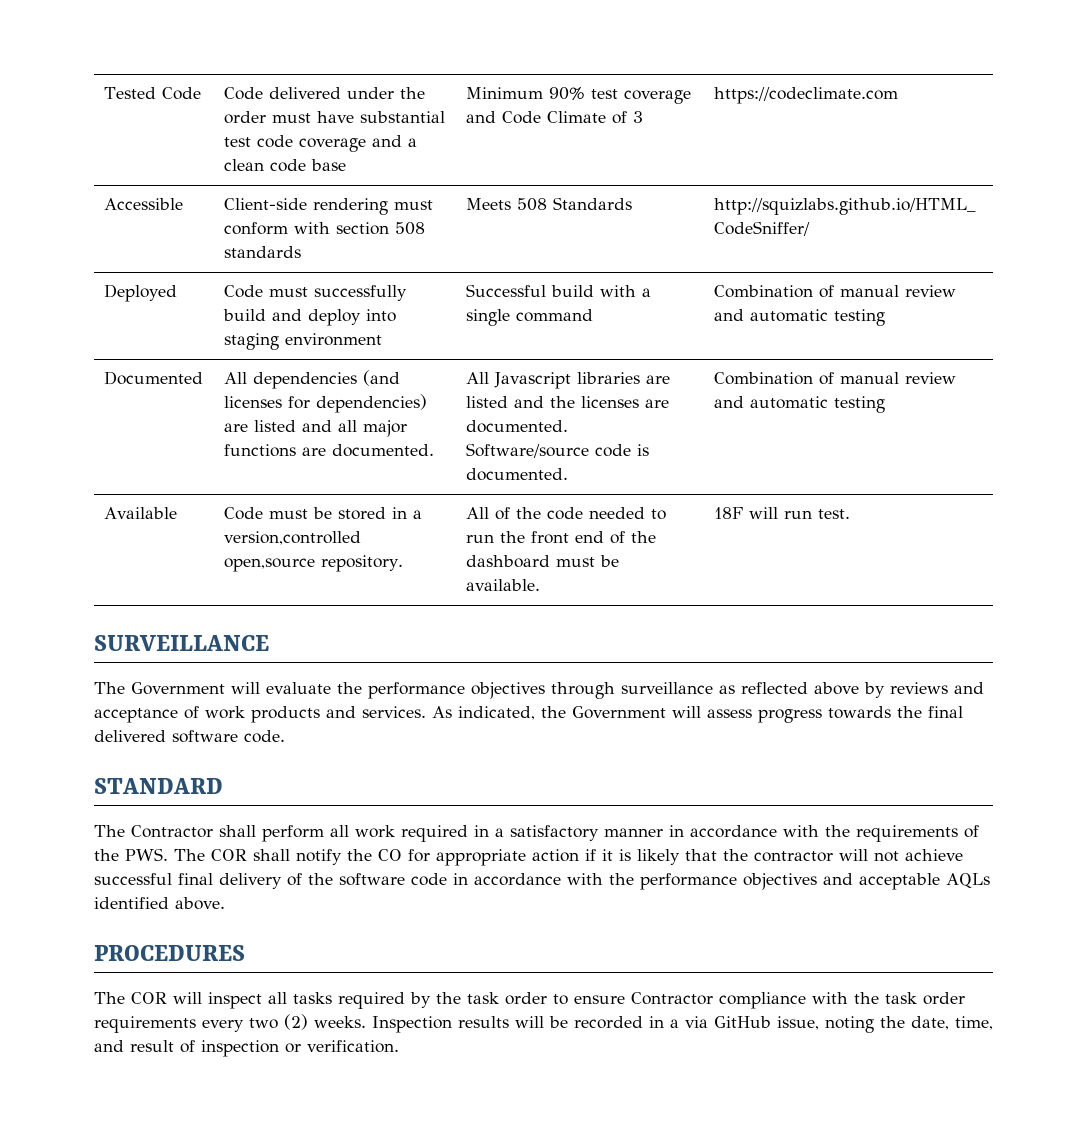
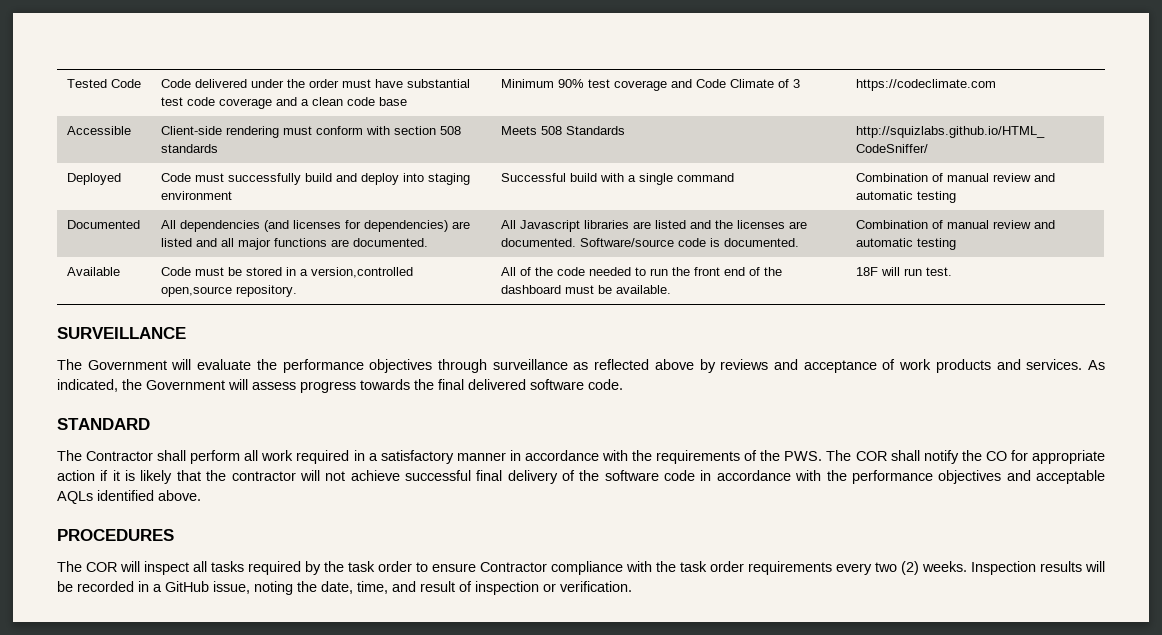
- Inspection results will be recorded in a via GitHub issue, noting the date, time, and result of inspection or verification.
+ Inspection results will be recorded in a GitHub issue, noting the date, time, and result of inspection or verification.

